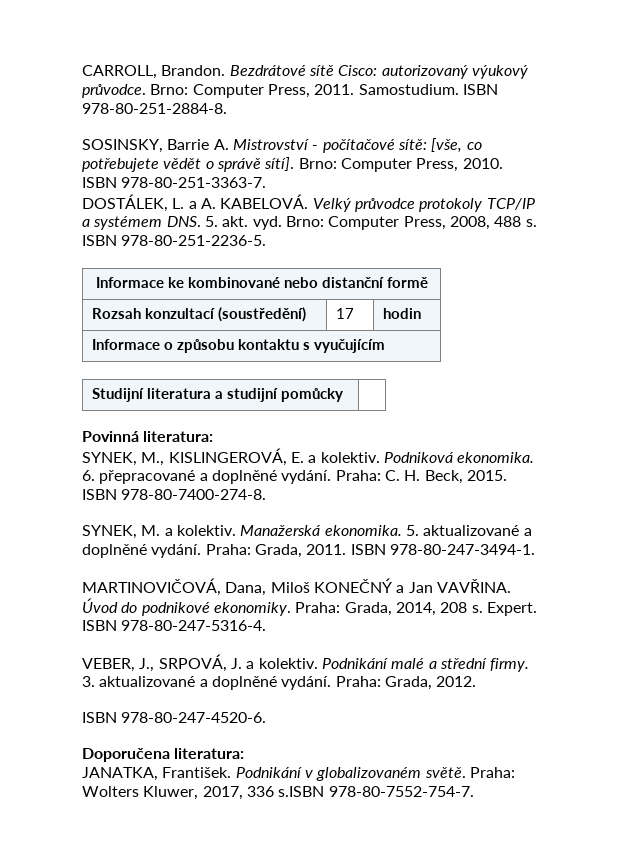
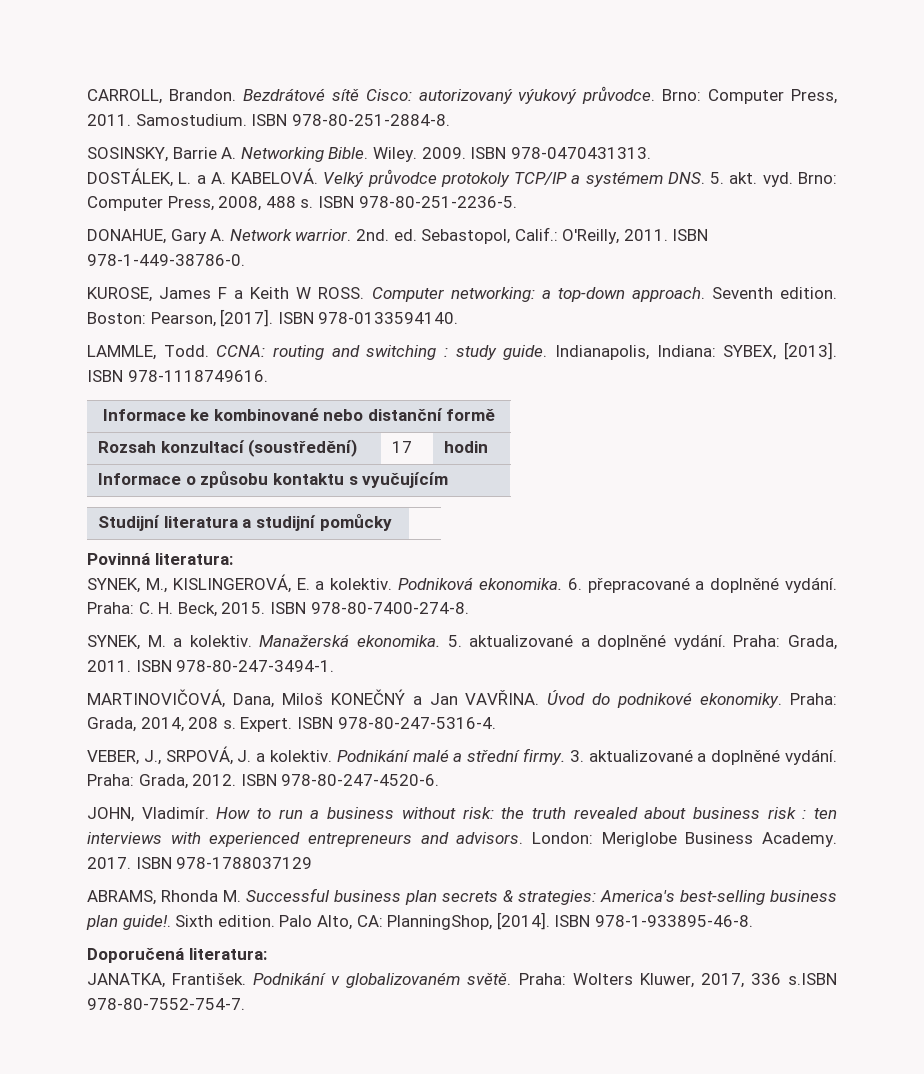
- SOSINSKY, Barrie A. Mistrovství - počítačové sítě: [vše, co potřebujete vědět o správě sítí]. Brno: Computer Press, 2010. ISBN 978-80-251-3363-7.
+ SOSINSKY, Barrie A. Networking Bible. Wiley. 2009. ISBN 978-0470431313.
+ DONAHUE, Gary A. Network warrior. 2nd. ed. Sebastopol, Calif.: O'Reilly, 2011. ISBN 978-1-449-38786-0.
+ KUROSE, James F a Keith W ROSS. Computer networking: a top-down approach. Seventh edition. Boston: Pearson, [2017]. ISBN 978-0133594140.
+ LAMMLE, Todd. CCNA: routing and switching : study guide. Indianapolis, Indiana: SYBEX, [2013]. ISBN 978-1118749616.
- Praha: Grada, 2012.
- ISBN 978-80-247-4520-6.
+ Praha: Grada, 2012. ISBN 978-80-247-4520-6.
- Doporučena literatura:
+ JOHN, Vladimír. How to run a business without risk: the truth revealed about business risk : ten interviews with experienced entrepreneurs and advisors. London: Meriglobe Business Academy. 2017. ISBN 978-1788037129
+ ABRAMS, Rhonda M. Successful business plan secrets & strategies: America's best-selling business plan guide!. Sixth edition. Palo Alto, CA: PlanningShop, [2014]. ISBN 978-1-933895-46-8.
+ Doporučená literatura:

